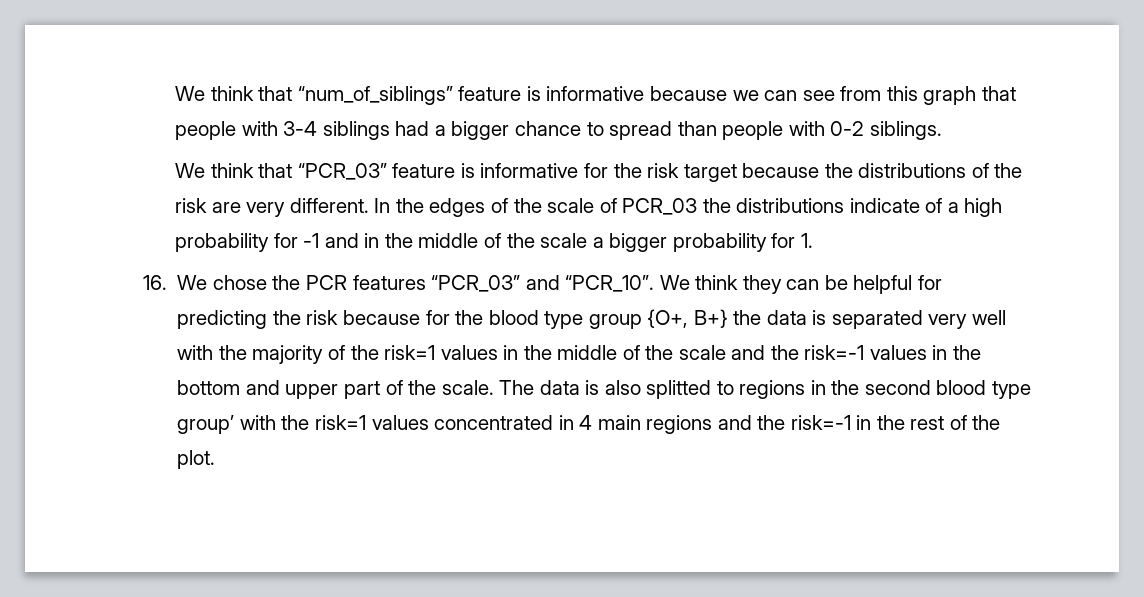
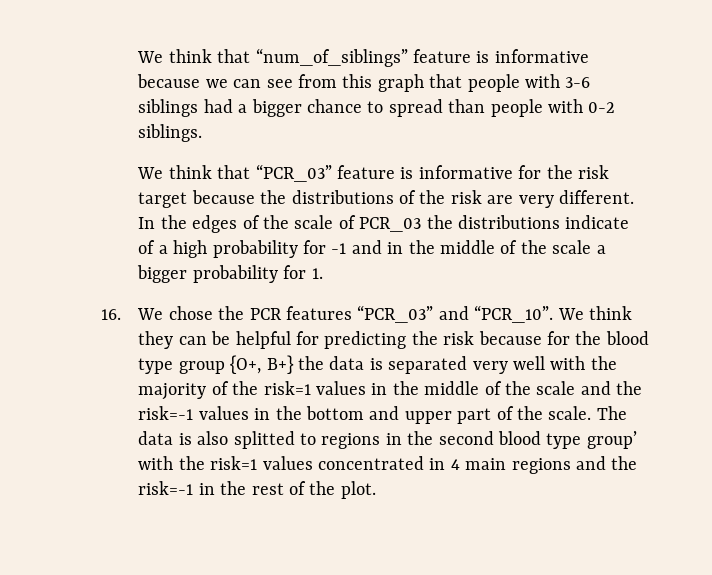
- We think that “num_of_siblings” feature is informative because we can see from this graph that people with 3-4 siblings had a bigger chance to spread than people with 0-2 siblings.
+ We think that “num_of_siblings” feature is informative because we can see from this graph that people with 3-6 siblings had a bigger chance to spread than people with 0-2 siblings.

